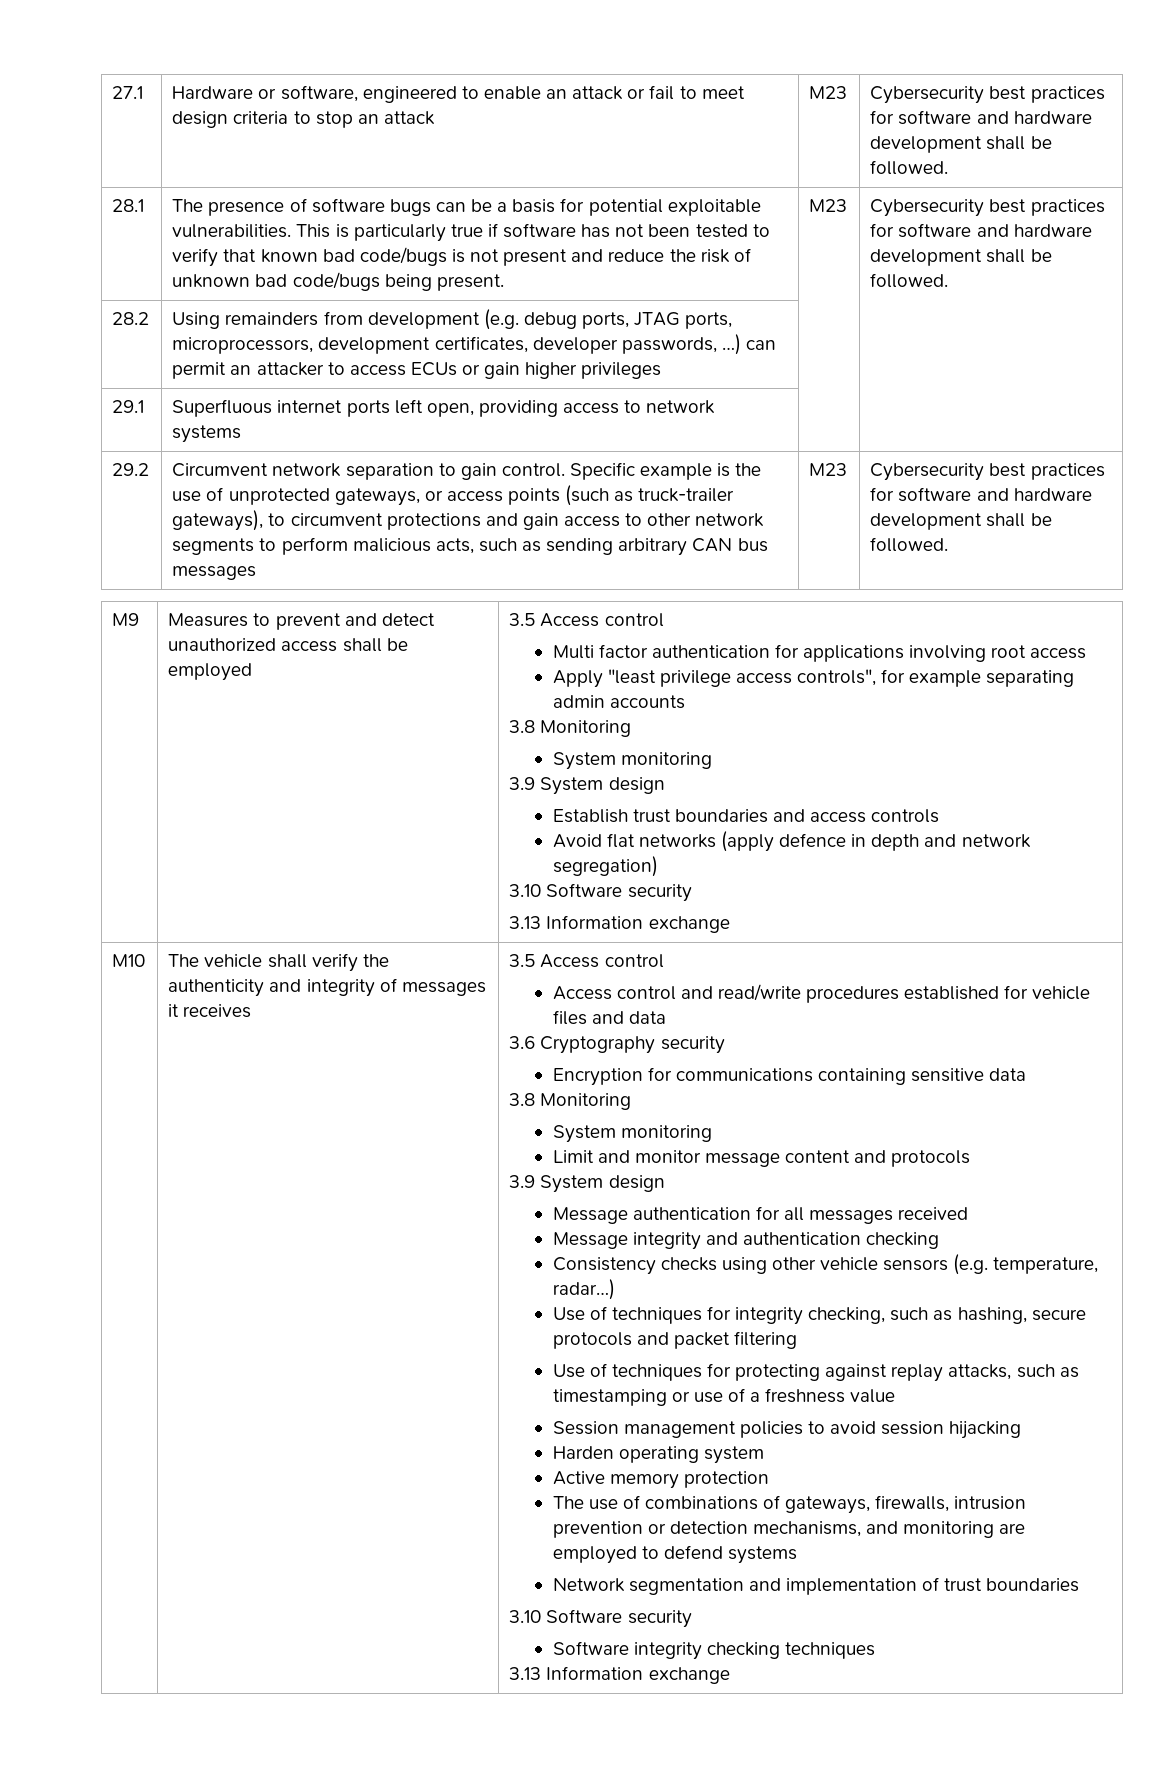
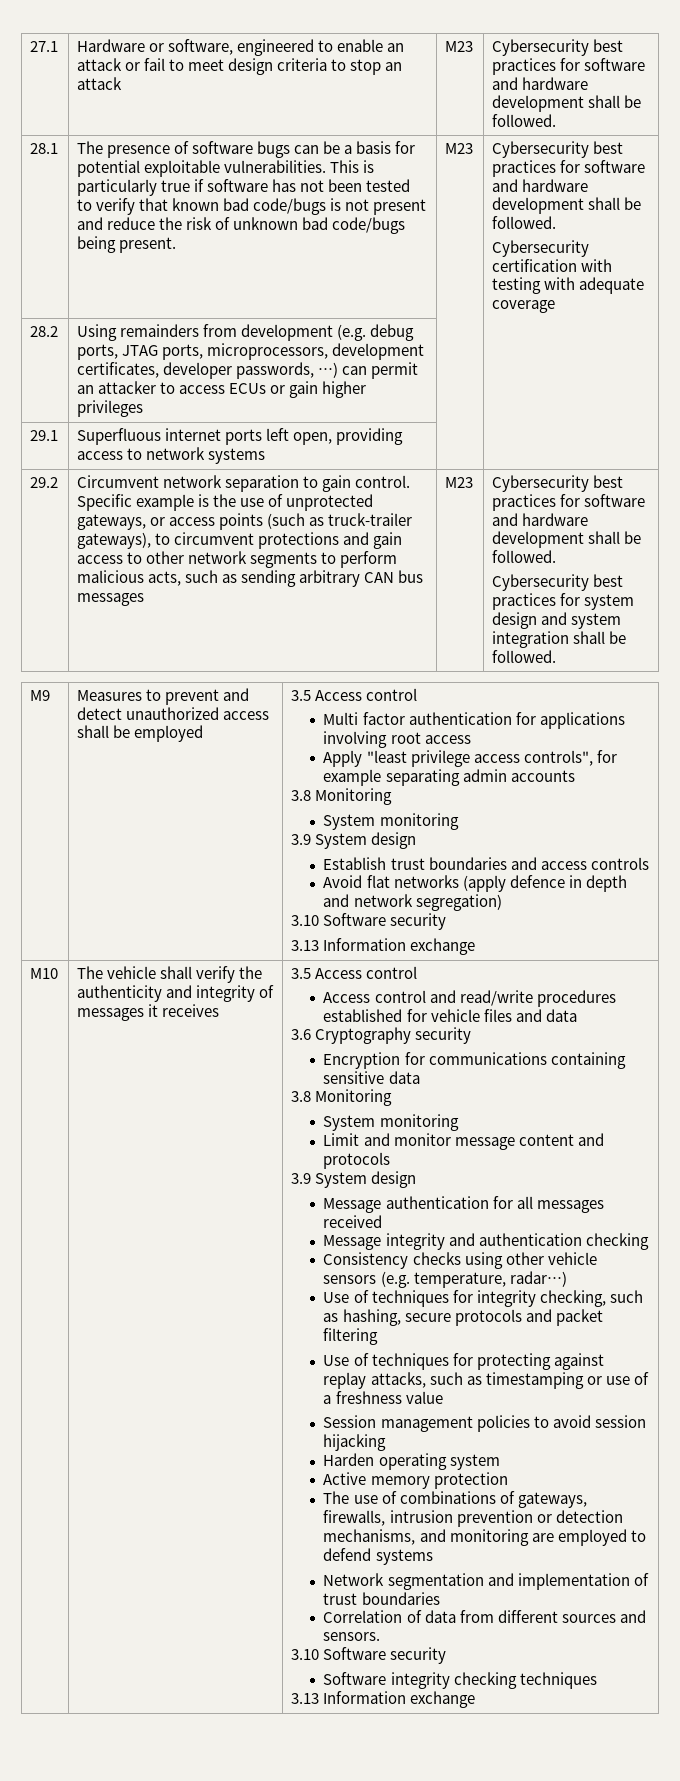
+ Cybersecurity certification with testing with adequate coverage
+ Cybersecurity best practices for system design and system integration shall be followed.
+ Correlation of data from different sources and sensors.

